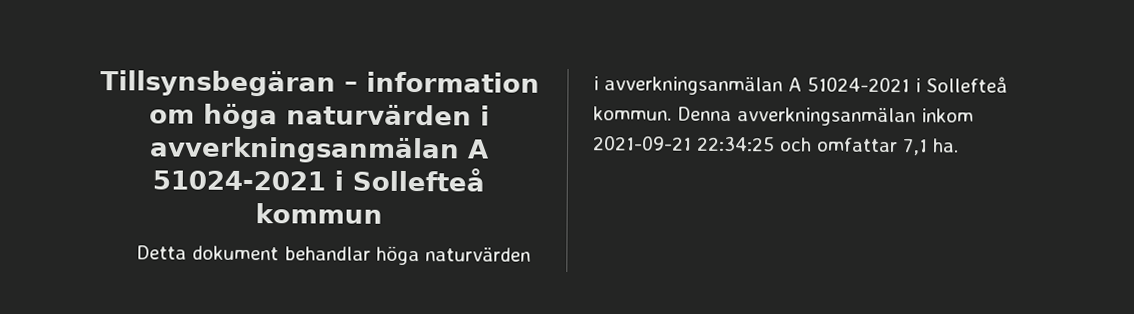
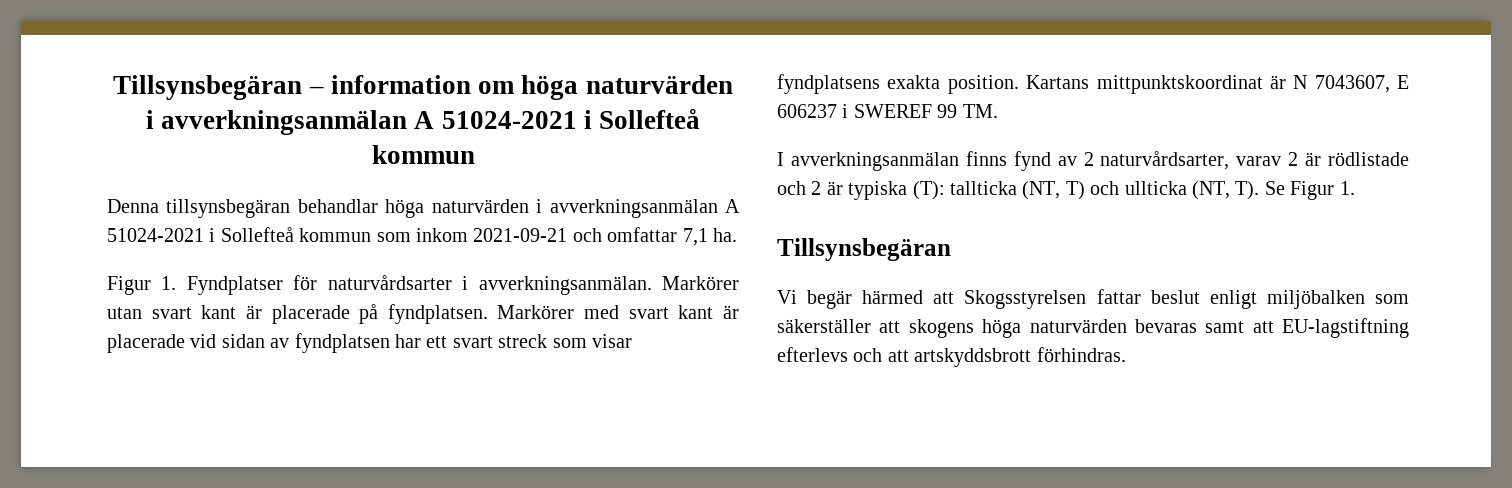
- Detta dokument behandlar höga naturvärden i avverkningsanmälan A 51024-2021 i Sollefteå kommun. Denna avverkningsanmälan inkom 2021-09-21 22:34:25 och omfattar 7,1 ha.
+ Denna tillsynsbegäran behandlar höga naturvärden i avverkningsanmälan A 51024-2021 i Sollefteå kommun som inkom 2021-09-21 och omfattar 7,1 ha.
+ Figur 1. Fyndplatser för naturvårdsarter i avverkningsanmälan. Markörer utan svart kant är placerade på fyndplatsen. Markörer med svart kant är placerade vid sidan av fyndplatsen har ett svart streck som visar fyndplatsens exakta position. Kartans mittpunktskoordinat är N 7043607, E 606237 i SWEREF 99 TM.
+ I avverkningsanmälan finns fynd av 2 naturvårdsarter, varav 2 är rödlistade och 2 är typiska (T): tallticka (NT, T) och ullticka (NT, T). Se Figur 1.
+ Tillsynsbegäran
+ Vi begär härmed att Skogsstyrelsen fattar beslut enligt miljöbalken som säkerställer att skogens höga naturvärden bevaras samt att EU-lagstiftning efterlevs och att artskyddsbrott förhindras.

